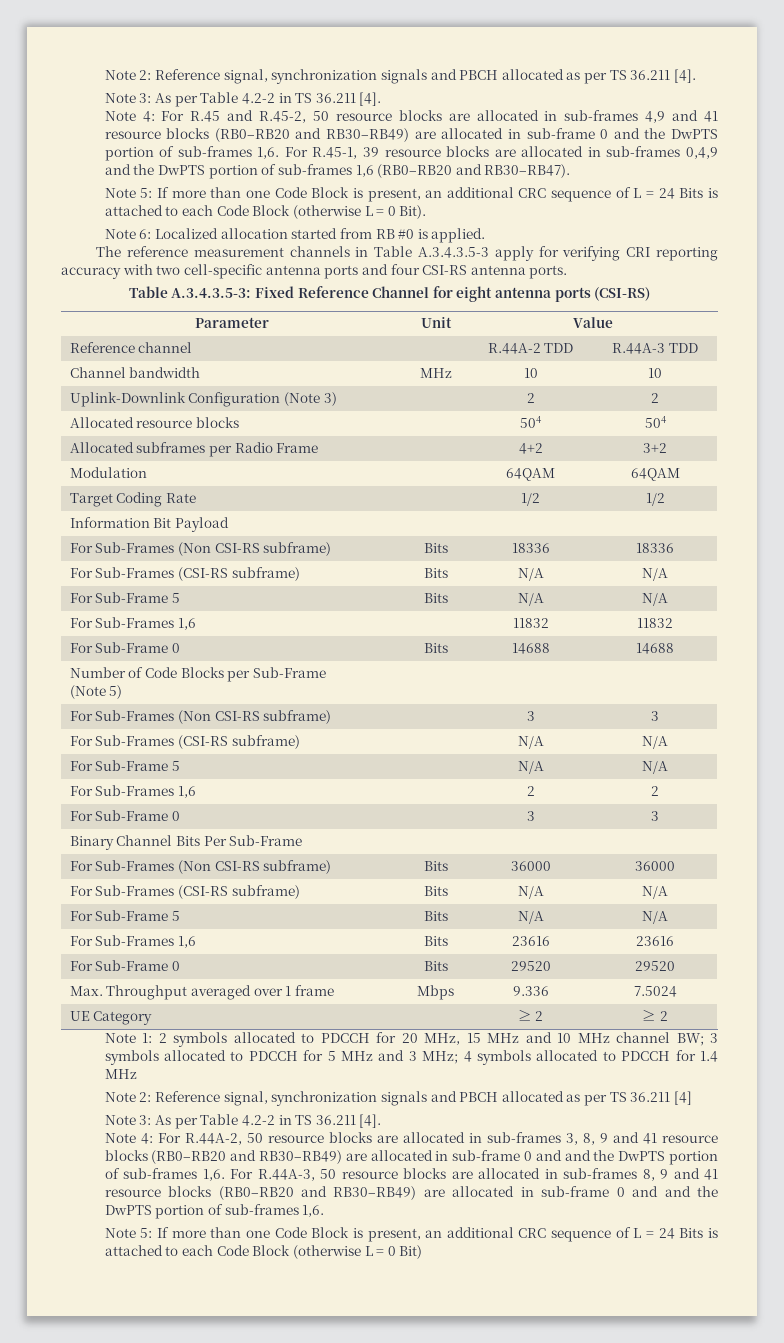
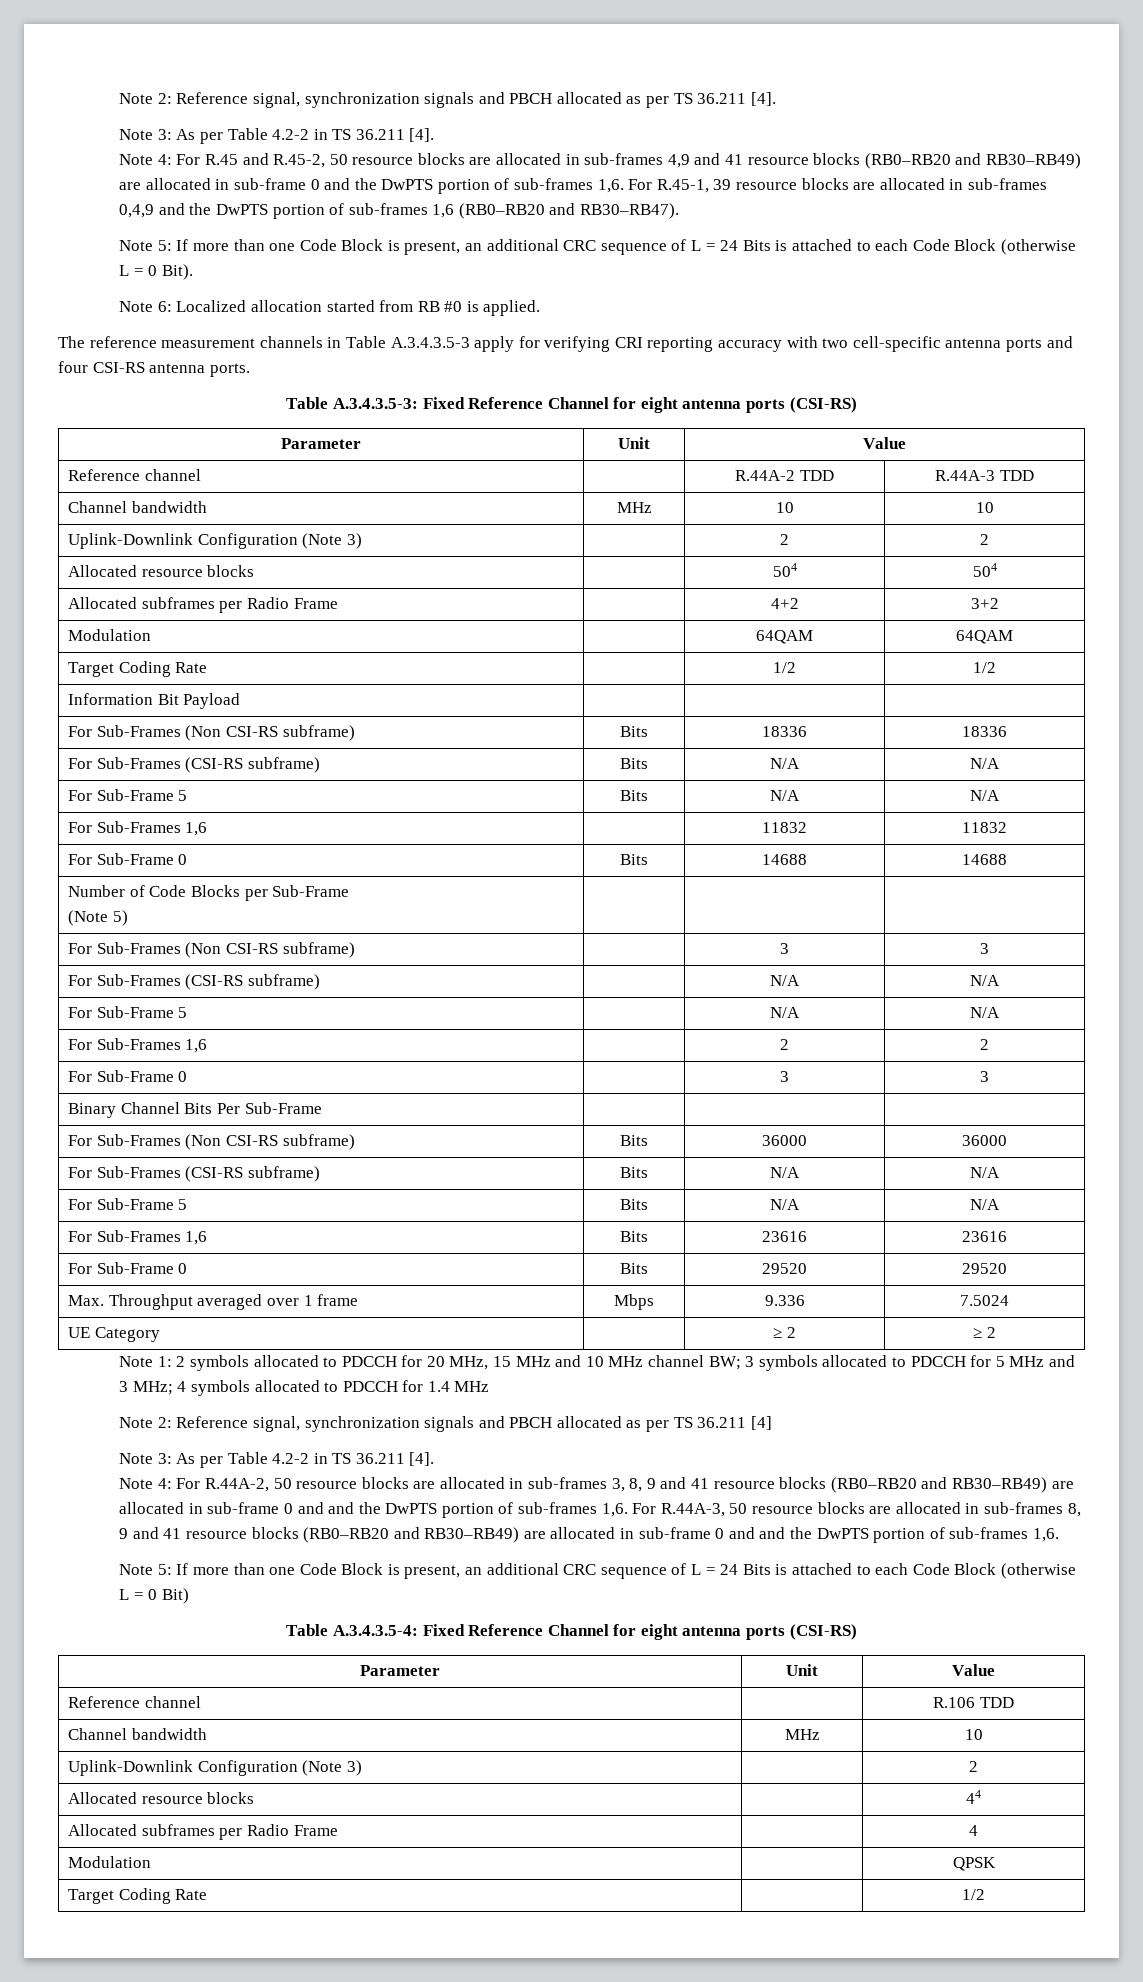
+ Table A.3.4.3.5-4: Fixed Reference Channel for eight antenna ports (CSI-RS)
+ Parameter | Unit | Value
+ Reference channel | | R.106 TDD
+ Channel bandwidth | MHz | 10
+ Uplink-Downlink Configuration (Note 3) | | 2
+ Allocated resource blocks | | 44
+ Allocated subframes per Radio Frame | | 4
+ Modulation | | QPSK
+ Target Coding Rate | | 1/2

